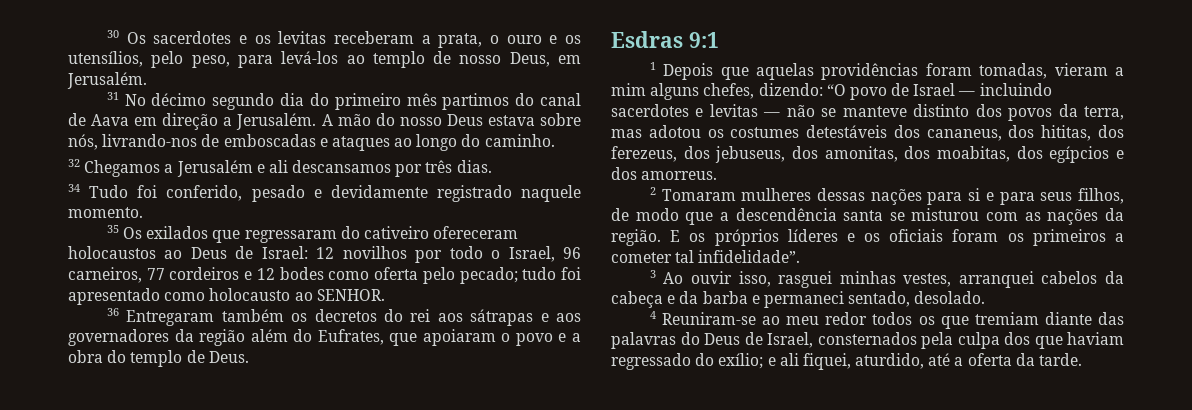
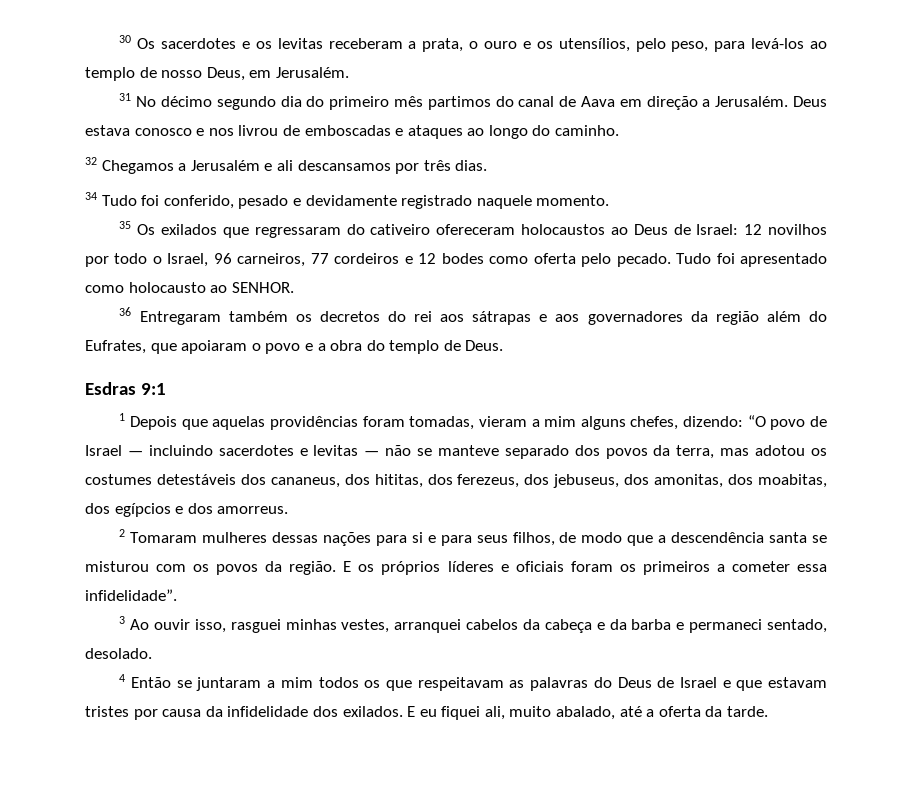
- A mão do nosso Deus estava sobre nós, livrando-nos de emboscadas e ataques ao longo do caminho.
+ Deus estava conosco e nos livrou de emboscadas e ataques ao longo do caminho.
- 35 Os exilados que regressaram do cativeiro ofereceram holocaustos ao Deus de Israel: 12 novilhos por todo o Israel, 96 carneiros, 77 cordeiros e 12 bodes como oferta pelo pecado; tudo foi apresentado como holocausto ao SENHOR.
+ 35 Os exilados que regressaram do cativeiro ofereceram holocaustos ao Deus de Israel: 12 novilhos por todo o Israel, 96 carneiros, 77 cordeiros e 12 bodes como oferta pelo pecado. Tudo foi apresentado como holocausto ao SENHOR.
- 1 Depois que aquelas providências foram tomadas, vieram a mim alguns chefes, dizendo: “O povo de Israel — incluindo sacerdotes e levitas — não se manteve distinto dos povos da terra, mas adotou os costumes detestáveis dos cananeus, dos hititas, dos ferezeus, dos jebuseus, dos amonitas, dos moabitas, dos egípcios e dos amorreus.
+ 1 Depois que aquelas providências foram tomadas, vieram a mim alguns chefes, dizendo: “O povo de Israel — incluindo sacerdotes e levitas — não se manteve separado dos povos da terra, mas adotou os costumes detestáveis dos cananeus, dos hititas, dos ferezeus, dos jebuseus, dos amonitas, dos moabitas, dos egípcios e dos amorreus.
- 2 Tomaram mulheres dessas nações para si e para seus filhos, de modo que a descendência santa se misturou com as nações da região.
+ 2 Tomaram mulheres dessas nações para si e para seus filhos, de modo que a descendência santa se misturou com os povos da região.
- E os próprios líderes e os oficiais foram os primeiros a cometer tal infidelidade”.
+ E os próprios líderes e oficiais foram os primeiros a cometer essa infidelidade”.
- 4 Reuniram-se ao meu redor todos os que tremiam diante das palavras do Deus de Israel, consternados pela culpa dos que haviam regressado do exílio; e ali fiquei, aturdido, até a oferta da tarde.
+ 4 Então se juntaram a mim todos os que respeitavam as palavras do Deus de Israel e que estavam tristes por causa da infidelidade dos exilados. E eu fiquei ali, muito abalado, até a oferta da tarde.

